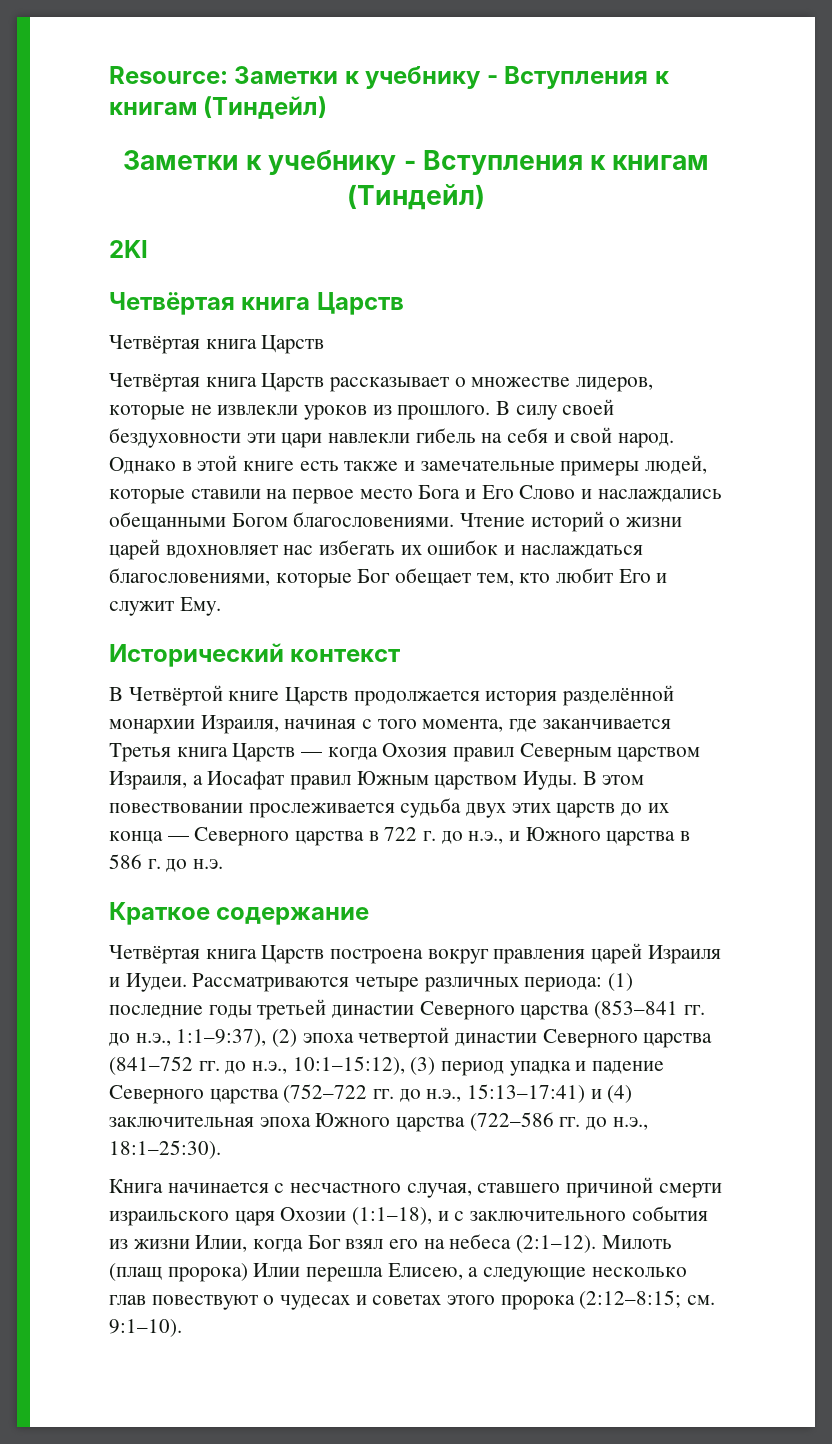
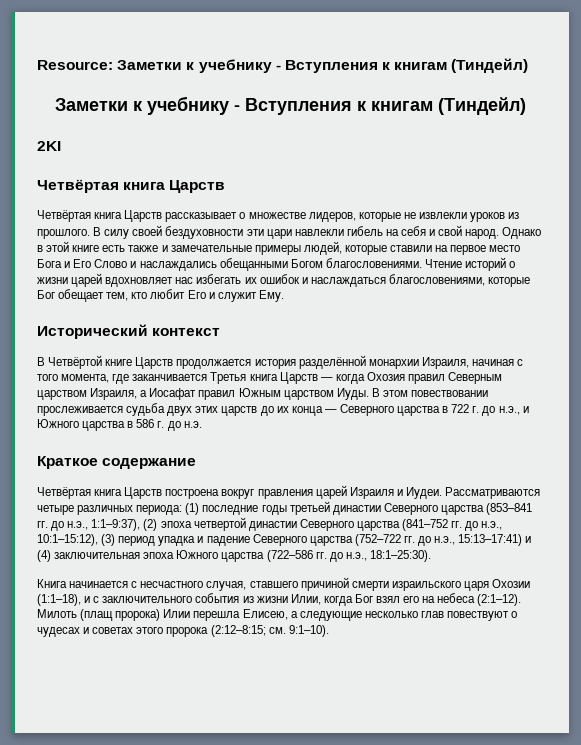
  2KI
- Четвёртая книга Царств

